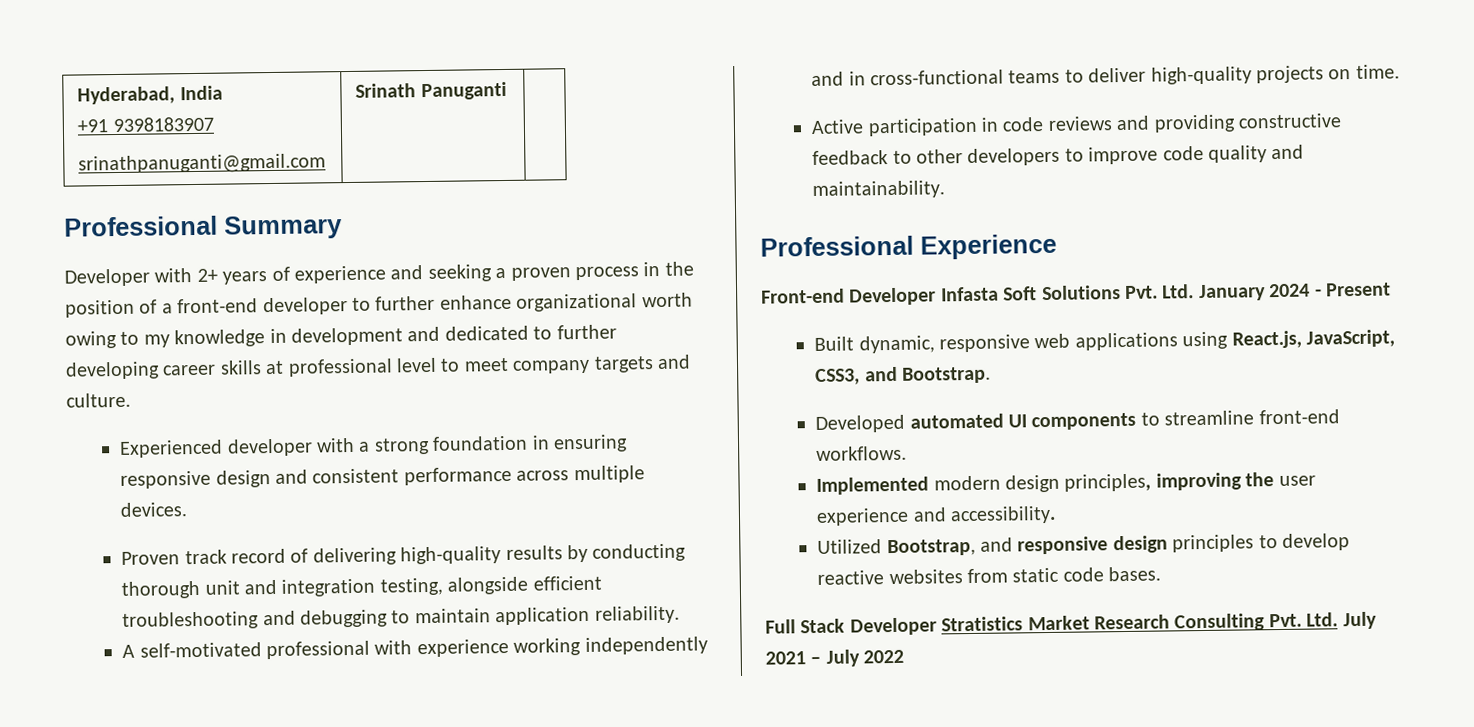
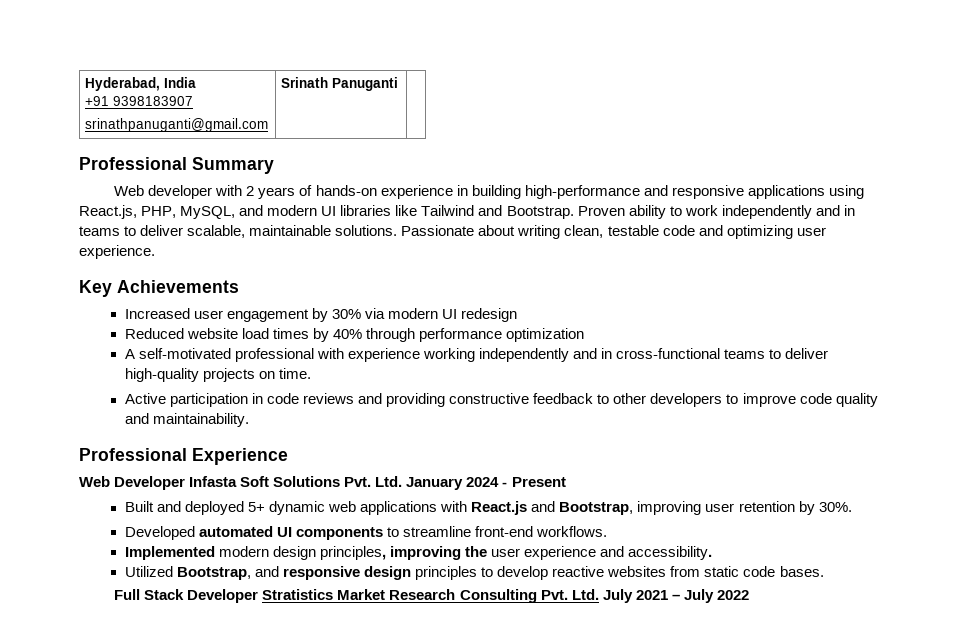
- Developer with 2+ years of experience and seeking a proven process in the position of a front-end developer to further enhance organizational worth owing to my knowledge in development and dedicated to further developing career skills at professional level to meet company targets and culture.
- Experienced developer with a strong foundation in ensuring responsive design and consistent performance across multiple devices.
- Proven track record of delivering high-quality results by conducting thorough unit and integration testing, alongside efficient troubleshooting and debugging to maintain application reliability.
+ Web developer with 2 years of hands-on experience in building high-performance and responsive applications using React.js, PHP, MySQL, and modern UI libraries like Tailwind and Bootstrap. Proven ability to work independently and in teams to deliver scalable, maintainable solutions. Passionate about writing clean, testable code and optimizing user experience.
+ Key Achievements
+ Increased user engagement by 30% via modern UI redesign
+ Reduced website load times by 40% through performance optimization
- Front-end Developer Infasta Soft Solutions Pvt. Ltd. January 2024 - Present
+ Web Developer Infasta Soft Solutions Pvt. Ltd. January 2024 - Present
- Built dynamic, responsive web applications using React.js, JavaScript, CSS3, and Bootstrap.
+ Built and deployed 5+ dynamic web applications with React.js and Bootstrap, improving user retention by 30%.

